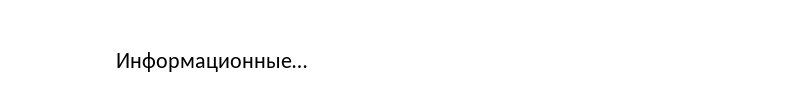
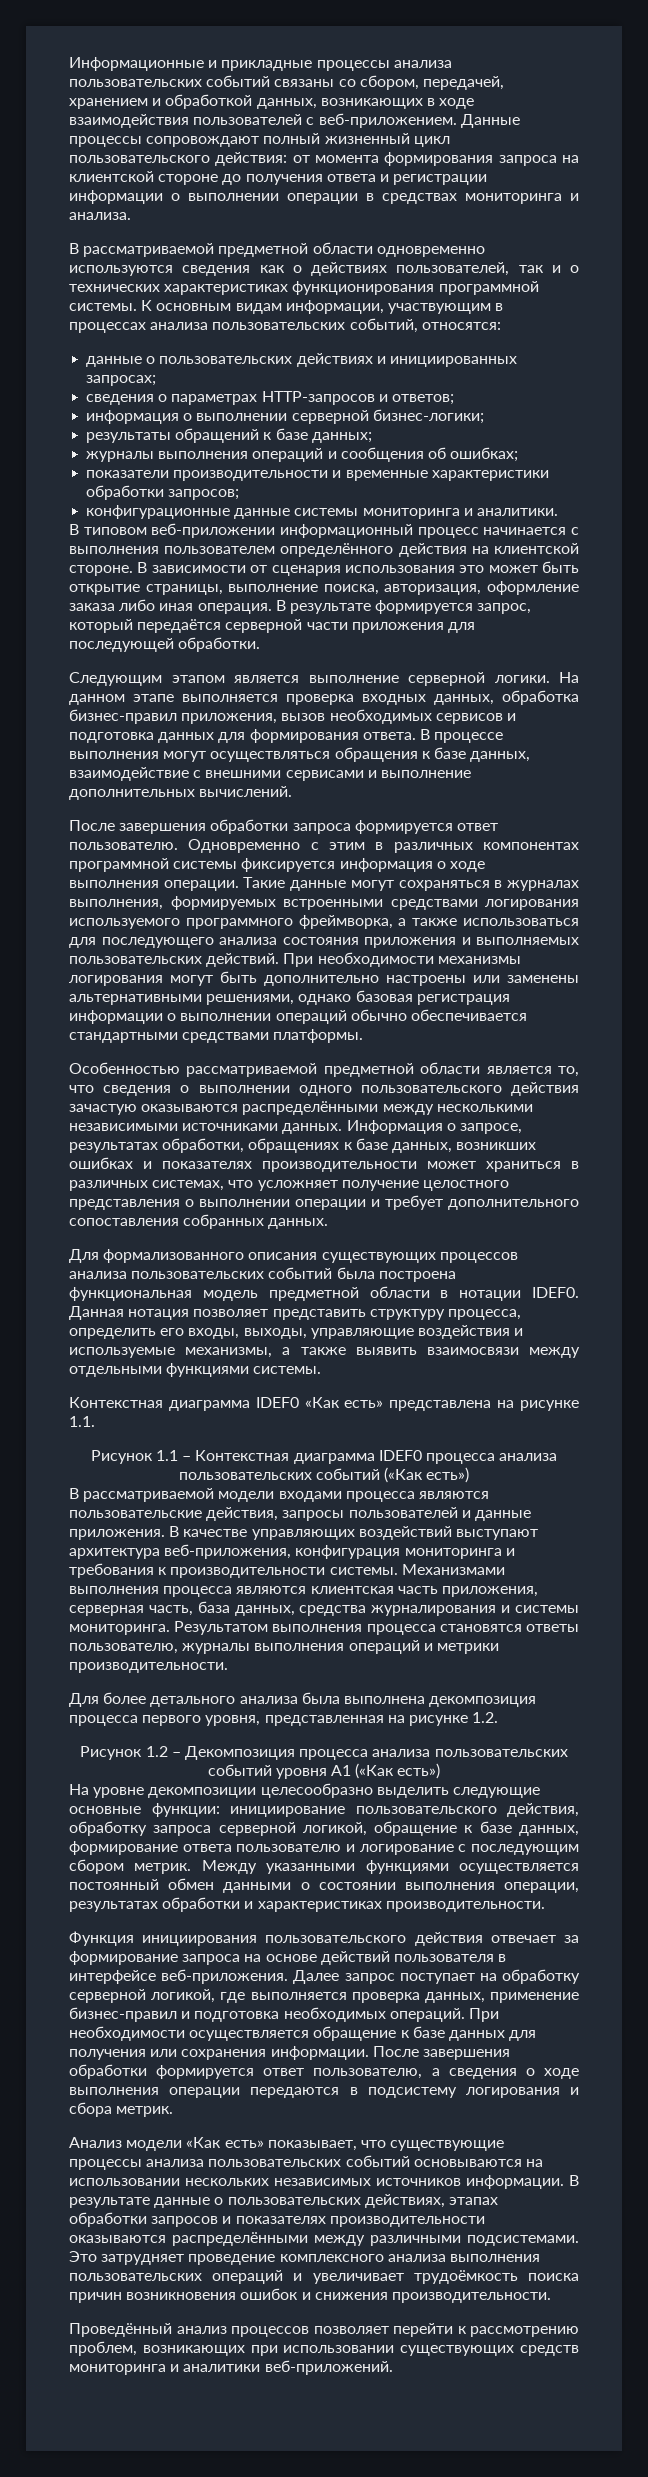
- Информационные…
+ Информационные и прикладные процессы анализа пользовательских событий связаны со сбором, передачей, хранением и обработкой данных, возникающих в ходе взаимодействия пользователей с веб-приложением. Данные процессы сопровождают полный жизненный цикл пользовательского действия: от момента формирования запроса на клиентской стороне до получения ответа и регистрации информации о выполнении операции в средствах мониторинга и анализа.
+ В рассматриваемой предметной области одновременно используются сведения как о действиях пользователей, так и о технических характеристиках функционирования программной системы. К основным видам информации, участвующим в процессах анализа пользовательских событий, относятся:
+ данные о пользовательских действиях и инициированных запросах;
+ сведения о параметрах HTTP-запросов и ответов;
+ информация о выполнении серверной бизнес-логики;
+ результаты обращений к базе данных;
+ журналы выполнения операций и сообщения об ошибках;
+ показатели производительности и временные характеристики обработки запросов;
+ конфигурационные данные системы мониторинга и аналитики.
+ В типовом веб-приложении информационный процесс начинается с выполнения пользователем определённого действия на клиентской стороне. В зависимости от сценария использования это может быть открытие страницы, выполнение поиска, авторизация, оформление заказа либо иная операция. В результате формируется запрос, который передаётся серверной части приложения для последующей обработки.
+ Следующим этапом является выполнение серверной логики. На данном этапе выполняется проверка входных данных, обработка бизнес-правил приложения, вызов необходимых сервисов и подготовка данных для формирования ответа. В процессе выполнения могут осуществляться обращения к базе данных, взаимодействие с внешними сервисами и выполнение дополнительных вычислений.
+ После завершения обработки запроса формируется ответ пользователю. Одновременно с этим в различных компонентах программной системы фиксируется информация о ходе выполнения операции. Такие данные могут сохраняться в журналах выполнения, формируемых встроенными средствами логирования используемого программного фреймворка, а также использоваться для последующего анализа состояния приложения и выполняемых пользовательских действий. При необходимости механизмы логирования могут быть дополнительно настроены или заменены альтернативными решениями, однако базовая регистрация информации о выполнении операций обычно обеспечивается стандартными средствами платформы.
+ Особенностью рассматриваемой предметной области является то, что сведения о выполнении одного пользовательского действия зачастую оказываются распределёнными между несколькими независимыми источниками данных. Информация о запросе, результатах обработки, обращениях к базе данных, возникших ошибках и показателях производительности может храниться в различных системах, что усложняет получение целостного представления о выполнении операции и требует дополнительного сопоставления собранных данных.
+ Для формализованного описания существующих процессов анализа пользовательских событий была построена функциональная модель предметной области в нотации IDEF0. Данная нотация позволяет представить структуру процесса, определить его входы, выходы, управляющие воздействия и используемые механизмы, а также выявить взаимосвязи между отдельными функциями системы.
+ Контекстная диаграмма IDEF0 «Как есть» представлена на рисунке 1.1.
+ Рисунок 1.1 – Контекстная диаграмма IDEF0 процесса анализа пользовательских событий («Как есть»)
+ В рассматриваемой модели входами процесса являются пользовательские действия, запросы пользователей и данные приложения. В качестве управляющих воздействий выступают архитектура веб-приложения, конфигурация мониторинга и требования к производительности системы. Механизмами выполнения процесса являются клиентская часть приложения, серверная часть, база данных, средства журналирования и системы мониторинга. Результатом выполнения процесса становятся ответы пользователю, журналы выполнения операций и метрики производительности.
+ Для более детального анализа была выполнена декомпозиция процесса первого уровня, представленная на рисунке 1.2.
+ Рисунок 1.2 – Декомпозиция процесса анализа пользовательских событий уровня A1 («Как есть»)
+ На уровне декомпозиции целесообразно выделить следующие основные функции: инициирование пользовательского действия, обработку запроса серверной логикой, обращение к базе данных, формирование ответа пользователю и логирование с последующим сбором метрик. Между указанными функциями осуществляется постоянный обмен данными о состоянии выполнения операции, результатах обработки и характеристиках производительности.
+ Функция инициирования пользовательского действия отвечает за формирование запроса на основе действий пользователя в интерфейсе веб-приложения. Далее запрос поступает на обработку серверной логикой, где выполняется проверка данных, применение бизнес-правил и подготовка необходимых операций. При необходимости осуществляется обращение к базе данных для получения или сохранения информации. После завершения обработки формируется ответ пользователю, а сведения о ходе выполнения операции передаются в подсистему логирования и сбора метрик.
+ Анализ модели «Как есть» показывает, что существующие процессы анализа пользовательских событий основываются на использовании нескольких независимых источников информации. В результате данные о пользовательских действиях, этапах обработки запросов и показателях производительности оказываются распределёнными между различными подсистемами. Это затрудняет проведение комплексного анализа выполнения пользовательских операций и увеличивает трудоёмкость поиска причин возникновения ошибок и снижения производительности.
+ Проведённый анализ процессов позволяет перейти к рассмотрению проблем, возникающих при использовании существующих средств мониторинга и аналитики веб-приложений.

